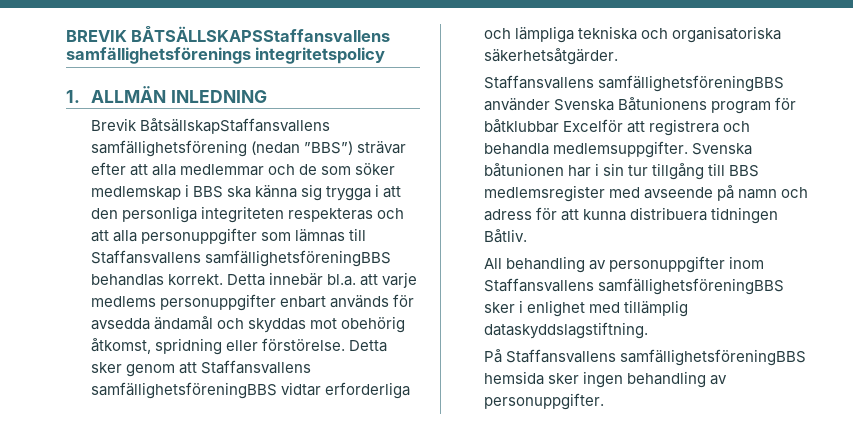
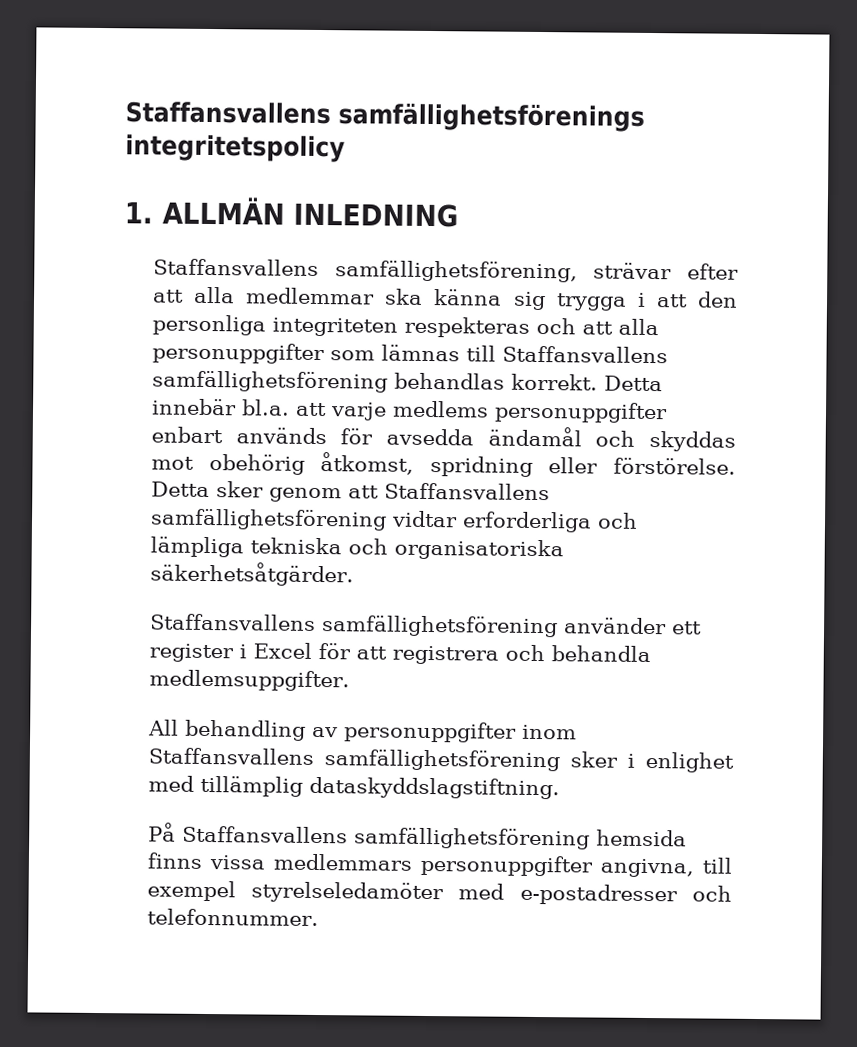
- BREVIK BÅTSÄLLSKAPSStaffansvallens samfällighetsförenings integritetspolicy
+ Staffansvallens samfällighetsförenings integritetspolicy
- Brevik BåtsällskapStaffansvallens samfällighetsförening (nedan ”BBS”) strävar efter att alla medlemmar och de som söker medlemskap i BBS ska känna sig trygga i att den personliga integriteten respekteras och att alla personuppgifter som lämnas till Staffansvallens samfällighetsföreningBBS behandlas korrekt.
+ Staffansvallens samfällighetsförening, strävar efter att alla medlemmar ska känna sig trygga i att den personliga integriteten respekteras och att alla personuppgifter som lämnas till Staffansvallens samfällighetsförening behandlas korrekt.
- Detta sker genom att Staffansvallens samfällighetsföreningBBS vidtar erforderliga och lämpliga tekniska och organisatoriska säkerhetsåtgärder.
+ Detta sker genom att Staffansvallens samfällighetsförening vidtar erforderliga och lämpliga tekniska och organisatoriska säkerhetsåtgärder.
- Staffansvallens samfällighetsföreningBBS använder Svenska Båtunionens program för båtklubbar Excelför att registrera och behandla medlemsuppgifter. Svenska båtunionen har i sin tur tillgång till BBS medlemsregister med avseende på namn och adress för att kunna distribuera tidningen Båtliv.
+ Staffansvallens samfällighetsförening använder ett register i Excel för att registrera och behandla medlemsuppgifter.
- All behandling av personuppgifter inom Staffansvallens samfällighetsföreningBBS sker i enlighet med tillämplig dataskyddslagstiftning.
+ All behandling av personuppgifter inom Staffansvallens samfällighetsförening sker i enlighet med tillämplig dataskyddslagstiftning.
- På Staffansvallens samfällighetsföreningBBS hemsida sker ingen behandling av personuppgifter.
+ På Staffansvallens samfällighetsförening hemsida finns vissa medlemmars personuppgifter angivna, till exempel styrelseledamöter med e-postadresser och telefonnummer.

